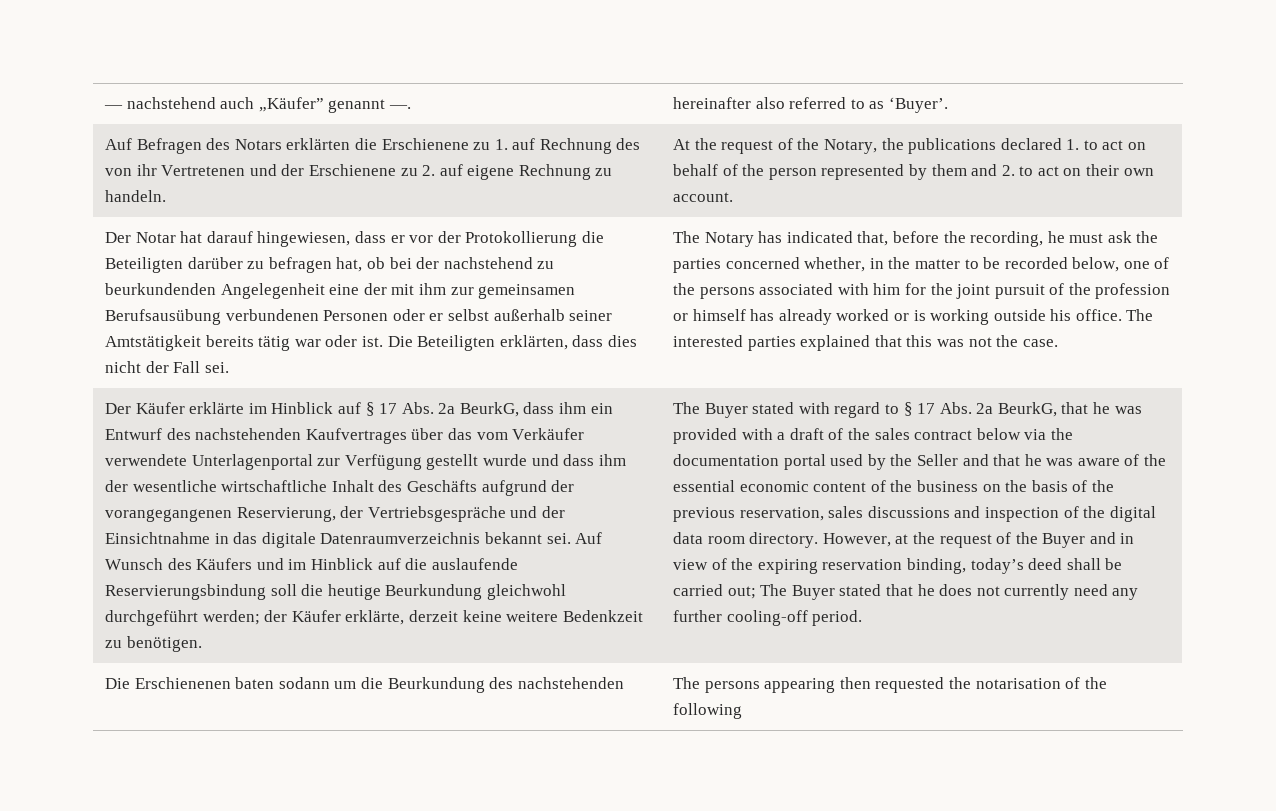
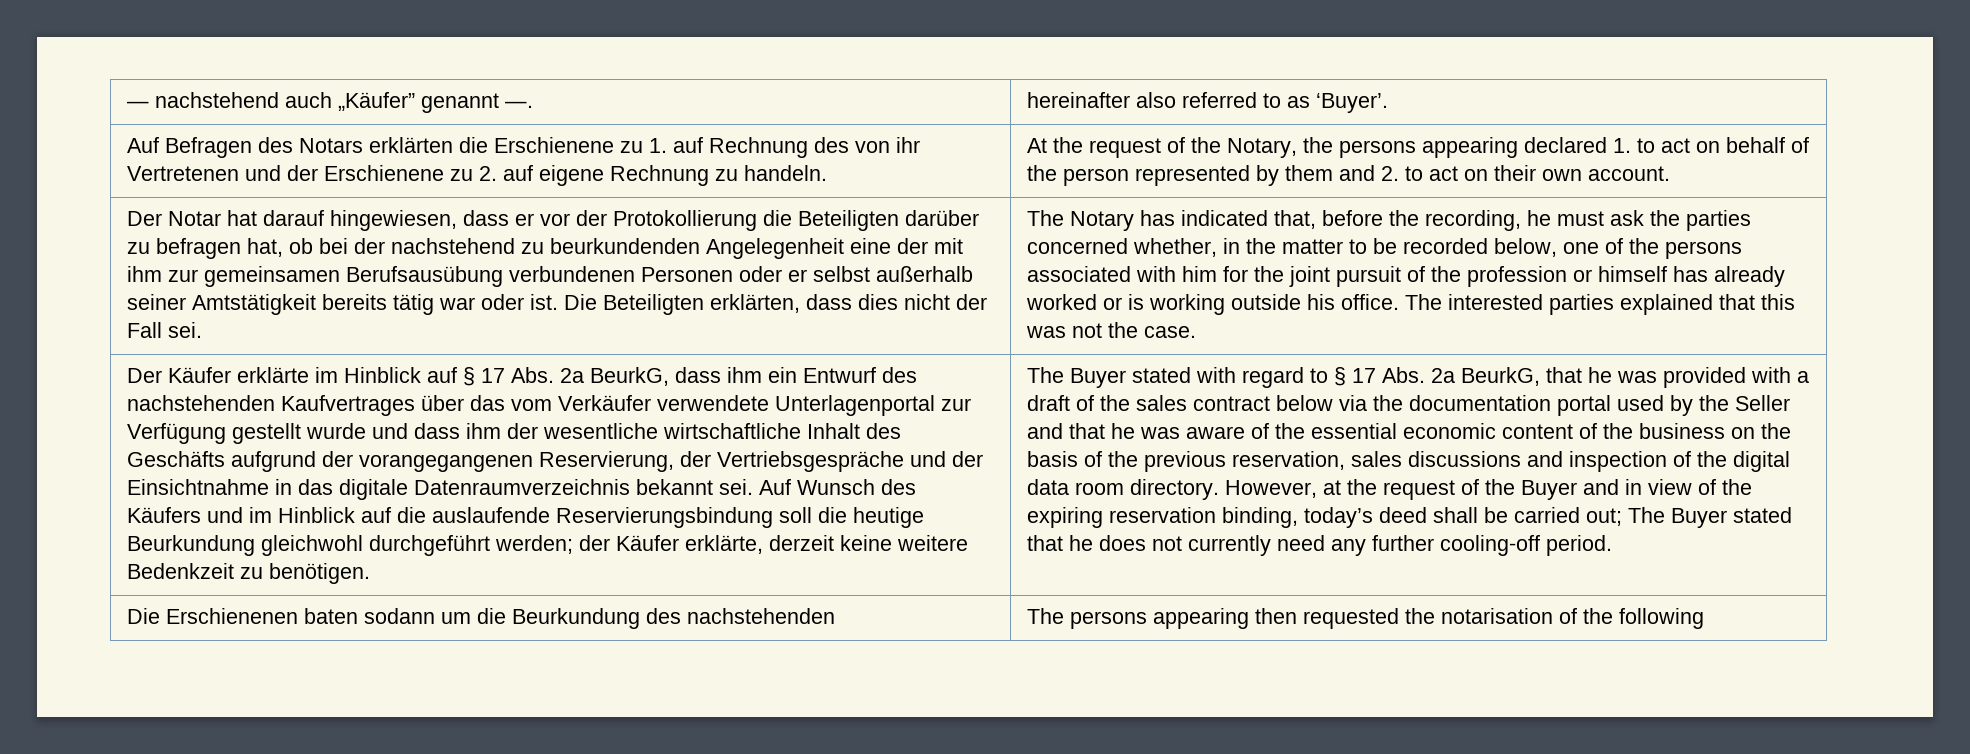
- At the request of the Notary, the publications declared 1. to act on behalf of the person represented by them and 2. to act on their own account.
+ At the request of the Notary, the persons appearing declared 1. to act on behalf of the person represented by them and 2. to act on their own account.

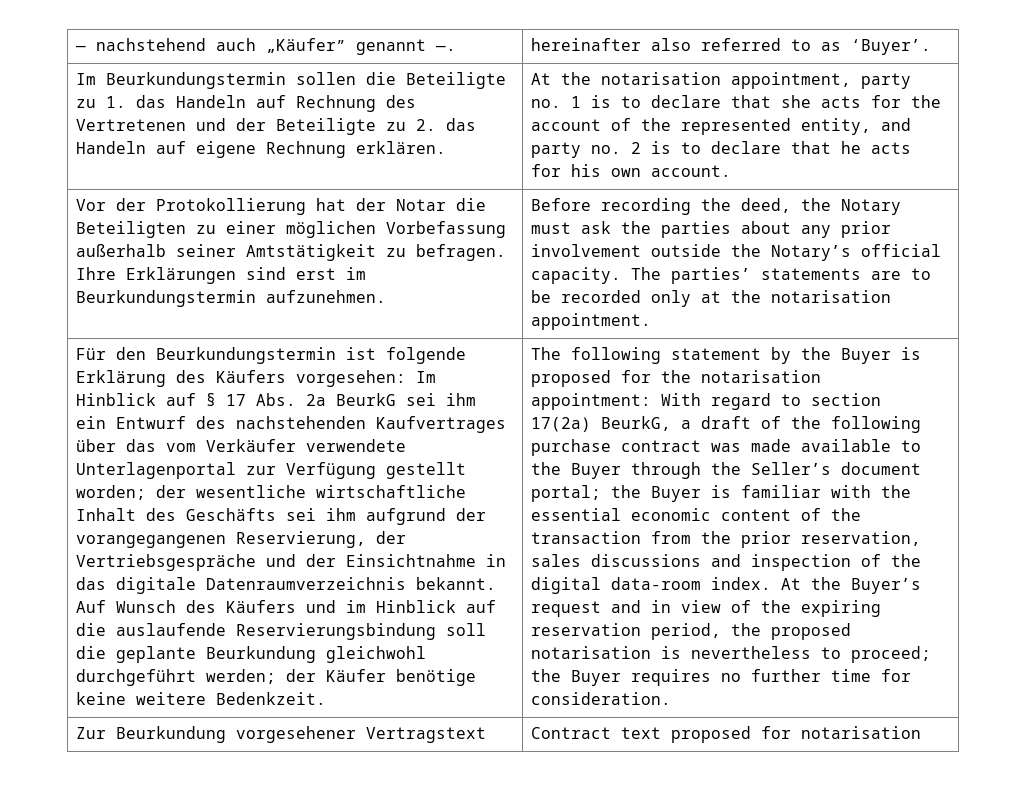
- Auf Befragen des Notars erklärten die Erschienene zu 1. auf Rechnung des von ihr Vertretenen und der Erschienene zu 2. auf eigene Rechnung zu handeln. | At the request of the Notary, the persons appearing declared 1. to act on behalf of the person represented by them and 2. to act on their own account.
- Der Notar hat darauf hingewiesen, dass er vor der Protokollierung die Beteiligten darüber zu befragen hat, ob bei der nachstehend zu beurkundenden Angelegenheit eine der mit ihm zur gemeinsamen Berufsausübung verbundenen Personen oder er selbst außerhalb seiner Amtstätigkeit bereits tätig war oder ist. Die Beteiligten erklärten, dass dies nicht der Fall sei. | The Notary has indicated that, before the recording, he must ask the parties concerned whether, in the matter to be recorded below, one of the persons associated with him for the joint pursuit of the profession or himself has already worked or is working outside his office. The interested parties explained that this was not the case.
- Der Käufer erklärte im Hinblick auf § 17 Abs. 2a BeurkG, dass ihm ein Entwurf des nachstehenden Kaufvertrages über das vom Verkäufer verwendete Unterlagenportal zur Verfügung gestellt wurde und dass ihm der wesentliche wirtschaftliche Inhalt des Geschäfts aufgrund der vorangegangenen Reservierung, der Vertriebsgespräche und der Einsichtnahme in das digitale Datenraumverzeichnis bekannt sei.
+ Im Beurkundungstermin sollen die Beteiligte zu 1. das Handeln auf Rechnung des Vertretenen und der Beteiligte zu 2. das Handeln auf eigene Rechnung erklären. | At the notarisation appointment, party no. 1 is to declare that she acts for the account of the represented entity, and party no. 2 is to declare that he acts for his own account.
+ Vor der Protokollierung hat der Notar die Beteiligten zu einer möglichen Vorbefassung außerhalb seiner Amtstätigkeit zu befragen. Ihre Erklärungen sind erst im Beurkundungstermin aufzunehmen. | Before recording the deed, the Notary must ask the parties about any prior involvement outside the Notary’s official capacity. The parties’ statements are to be recorded only at the notarisation appointment.
+ Für den Beurkundungstermin ist folgende Erklärung des Käufers vorgesehen: Im Hinblick auf § 17 Abs. 2a BeurkG sei ihm ein Entwurf des nachstehenden Kaufvertrages über das vom Verkäufer verwendete Unterlagenportal zur Verfügung gestellt worden; der wesentliche wirtschaftliche Inhalt des Geschäfts sei ihm aufgrund der vorangegangenen Reservierung, der Vertriebsgespräche und der Einsichtnahme in das digitale Datenraumverzeichnis bekannt.
- Auf Wunsch des Käufers und im Hinblick auf die auslaufende Reservierungsbindung soll die heutige Beurkundung gleichwohl durchgeführt werden; der Käufer erklärte, derzeit keine weitere Bedenkzeit zu benötigen. | The Buyer stated with regard to § 17 Abs. 2a BeurkG, that he was provided with a draft of the sales contract below via the documentation portal used by the Seller and that he was aware of the essential economic content of the business on the basis of the previous reservation, sales discussions and inspection of the digital data room directory. However, at the request of the Buyer and in view of the expiring reservation binding, today’s deed shall be carried out; The Buyer stated that he does not currently need any further cooling-off period.
- Die Erschienenen baten sodann um die Beurkundung des nachstehenden | The persons appearing then requested the notarisation of the following
+ Auf Wunsch des Käufers und im Hinblick auf die auslaufende Reservierungsbindung soll die geplante Beurkundung gleichwohl durchgeführt werden; der Käufer benötige keine weitere Bedenkzeit. | The following statement by the Buyer is proposed for the notarisation appointment: With regard to section 17(2a) BeurkG, a draft of the following purchase contract was made available to the Buyer through the Seller’s document portal; the Buyer is familiar with the essential economic content of the transaction from the prior reservation, sales discussions and inspection of the digital data-room index. At the Buyer’s request and in view of the expiring reservation period, the proposed notarisation is nevertheless to proceed; the Buyer requires no further time for consideration.
+ Zur Beurkundung vorgesehener Vertragstext | Contract text proposed for notarisation

